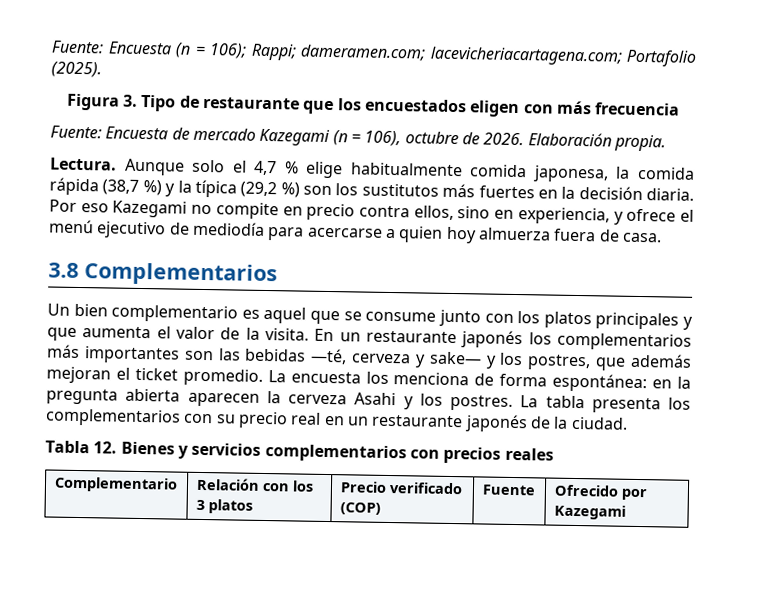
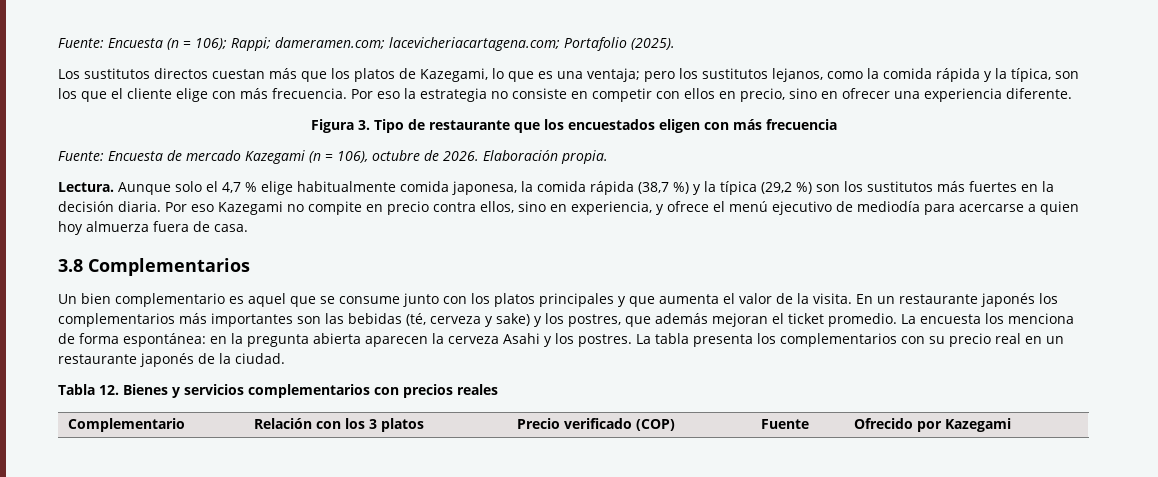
+ Los sustitutos directos cuestan más que los platos de Kazegami, lo que es una ventaja; pero los sustitutos lejanos, como la comida rápida y la típica, son los que el cliente elige con más frecuencia. Por eso la estrategia no consiste en competir con ellos en precio, sino en ofrecer una experiencia diferente.
- En un restaurante japonés los complementarios más importantes son las bebidas —té, cerveza y sake— y los postres, que además mejoran el ticket promedio.
+ En un restaurante japonés los complementarios más importantes son las bebidas (té, cerveza y sake) y los postres, que además mejoran el ticket promedio.

